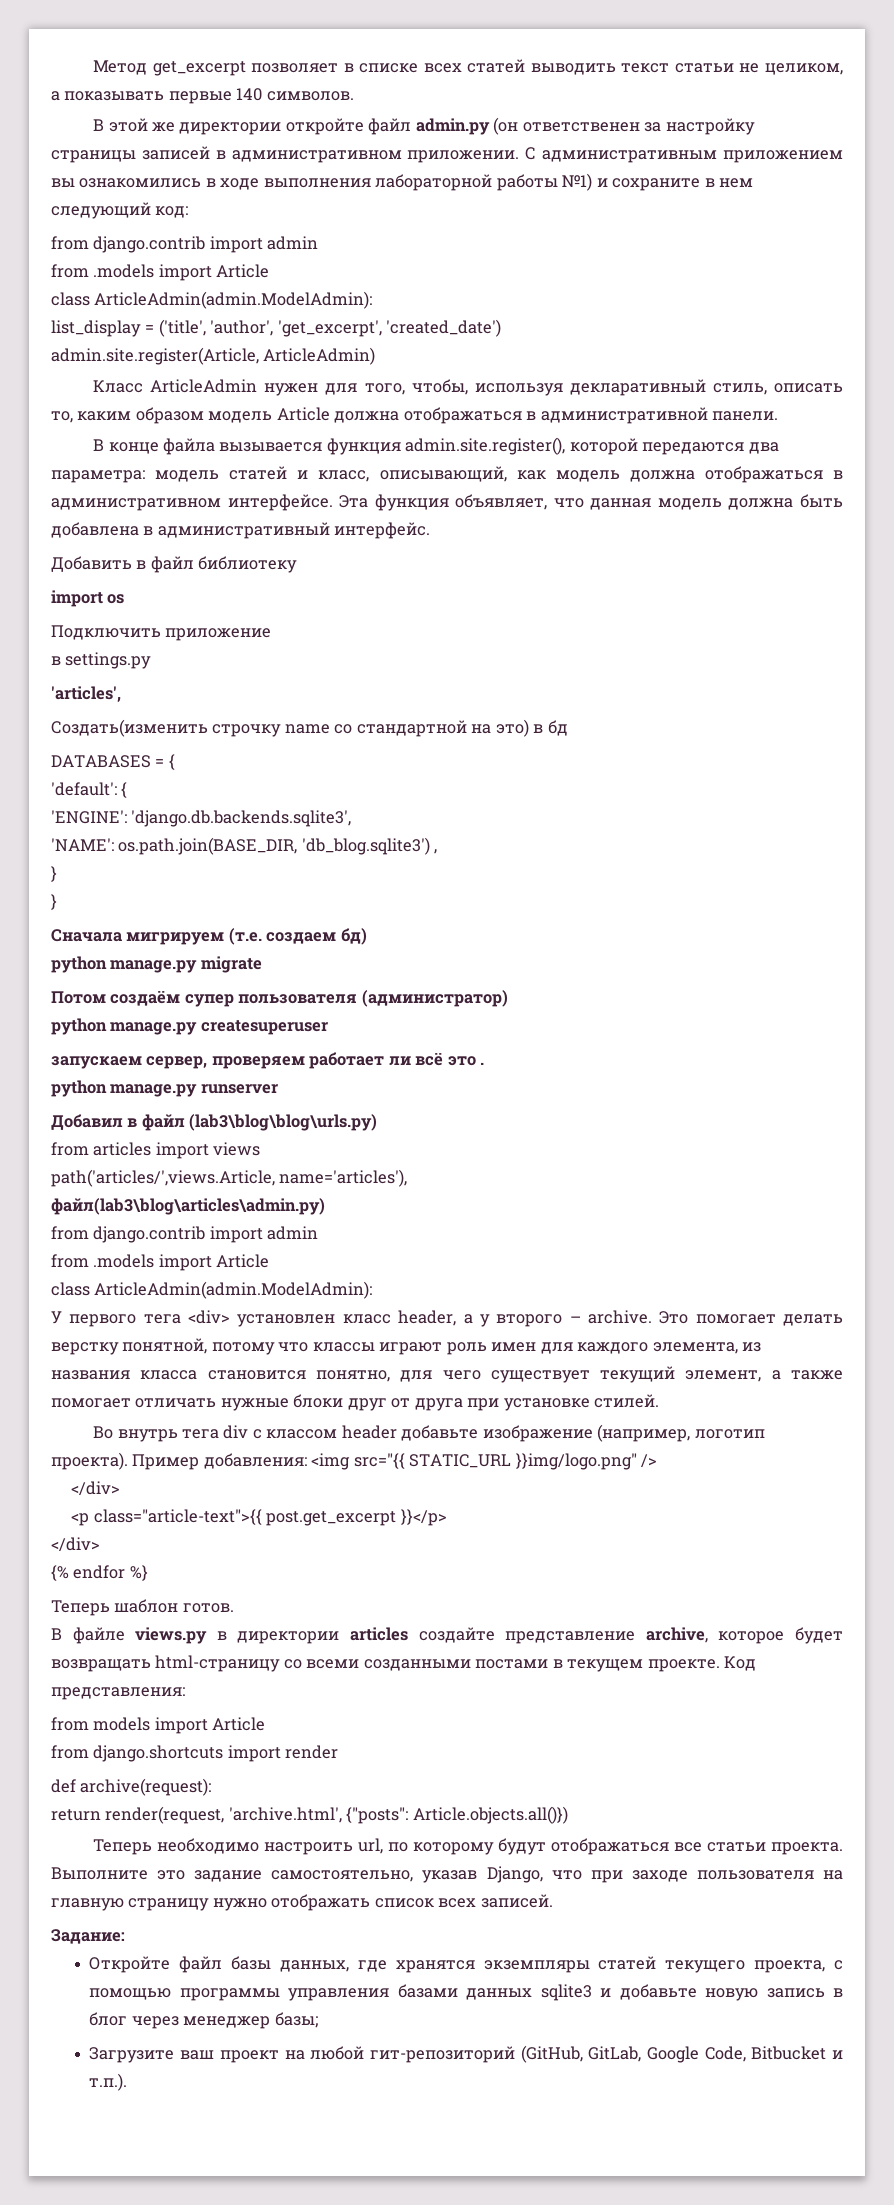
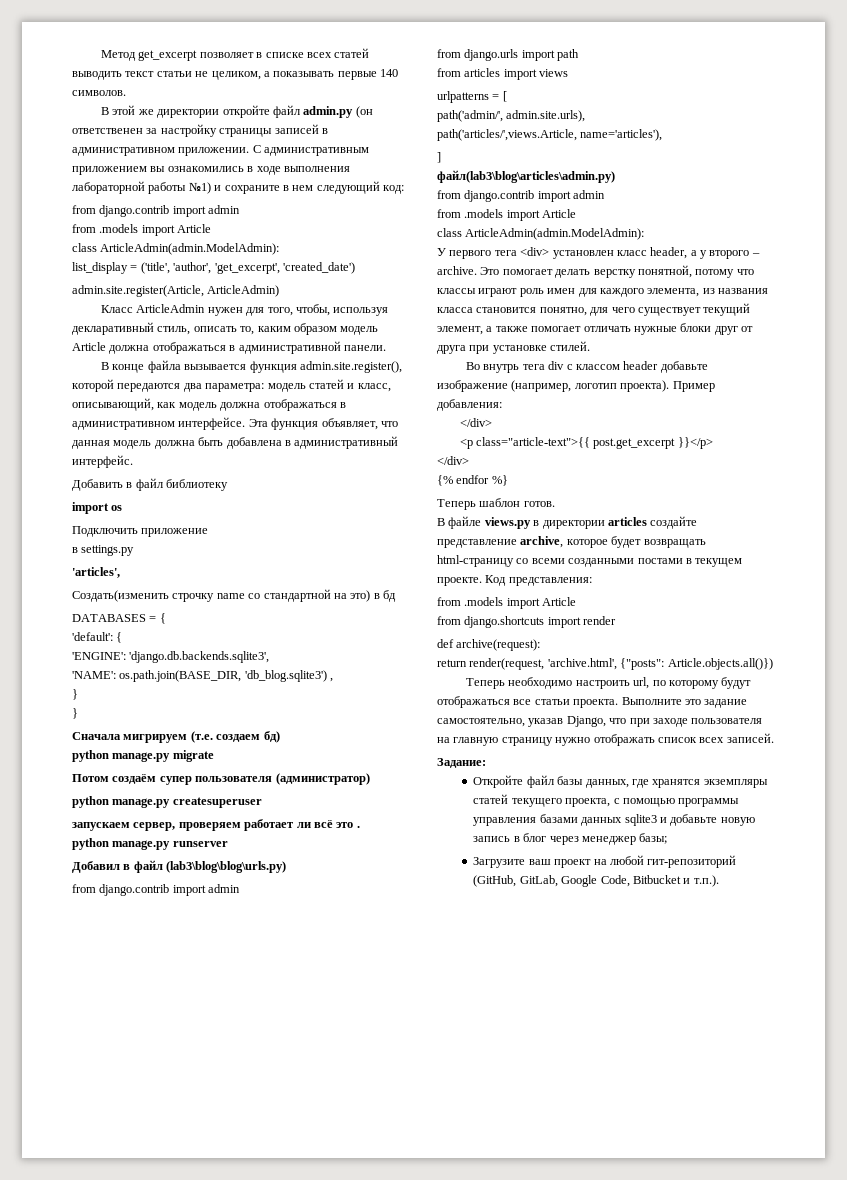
  Добавил в файл (lab3\blog\blog\urls.py)
+ from django.contrib import admin
+ from django.urls import path
+ urlpatterns = [
+ path('admin/', admin.site.urls),
+ ]
- Пример добавления: <img src="{{ STATIC_URL }}img/logo.png" />
+ Пример добавления:
  Код представления:
- from models import Article
+ from .models import Article

